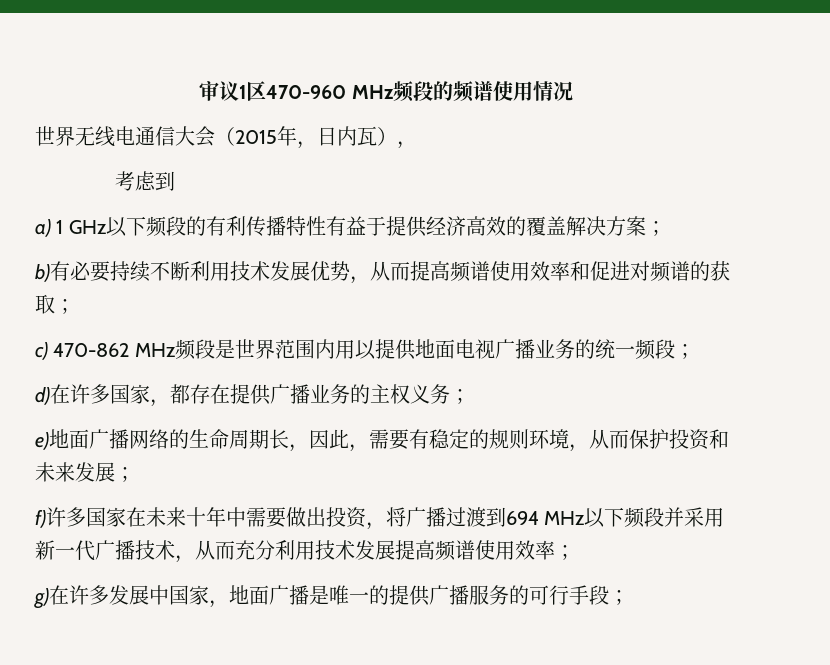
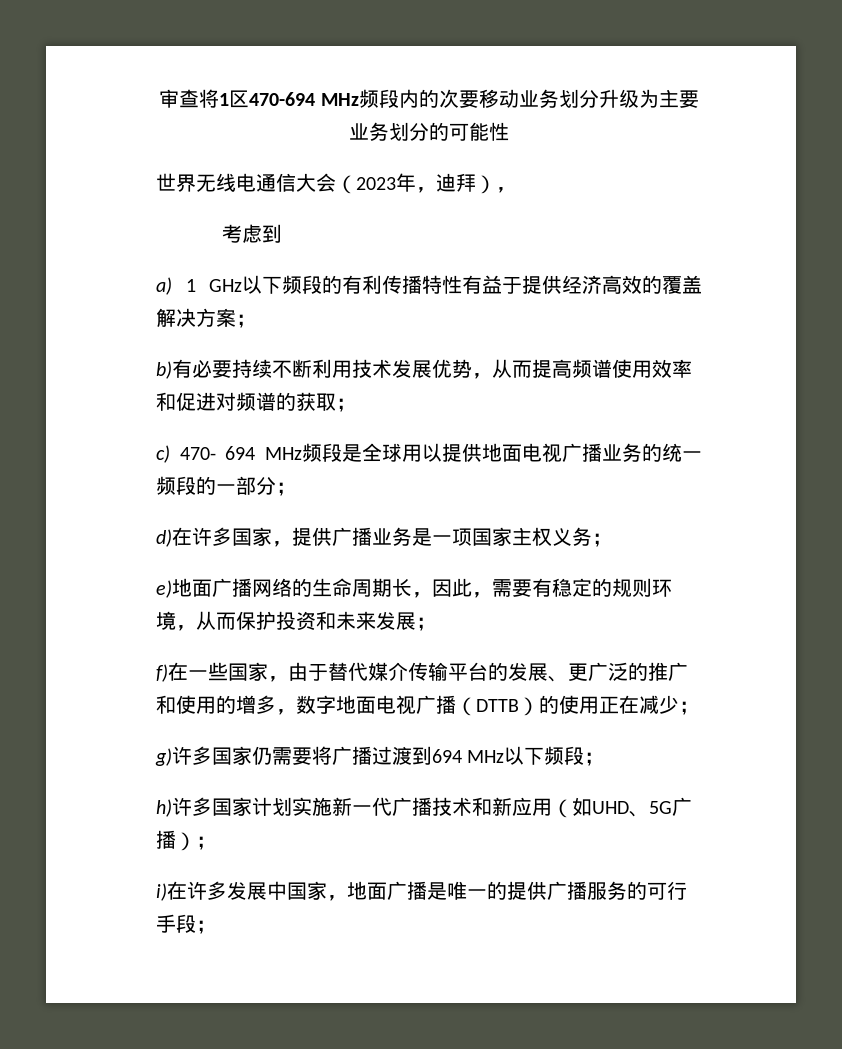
- 审议1区470-960 MHz频段的频谱使用情况
+ 审查将1区470-694 MHz频段内的次要移动业务划分升级为主要业务划分的可能性
- 世界无线电通信大会（2015年，日内瓦），
+ 世界无线电通信大会（2023年，迪拜），
- c) 470-862 MHz频段是世界范围内用以提供地面电视广播业务的统一频段；
+ c) 470- 694 MHz频段是全球用以提供地面电视广播业务的统一频段的一部分；
- d)在许多国家，都存在提供广播业务的主权义务；
+ d)在许多国家，提供广播业务是一项国家主权义务；
- f)许多国家在未来十年中需要做出投资，将广播过渡到694 MHz以下频段并采用新一代广播技术，从而充分利用技术发展提高频谱使用效率；
- g)在许多发展中国家，地面广播是唯一的提供广播服务的可行手段；
+ f)在一些国家，由于替代媒介传输平台的发展、更广泛的推广和使用的增多，数字地面电视广播（DTTB）的使用正在减少；
+ g)许多国家仍需要将广播过渡到694 MHz以下频段；
+ h)许多国家计划实施新一代广播技术和新应用（如UHD、5G广播）；
+ i)在许多发展中国家，地面广播是唯一的提供广播服务的可行手段；

